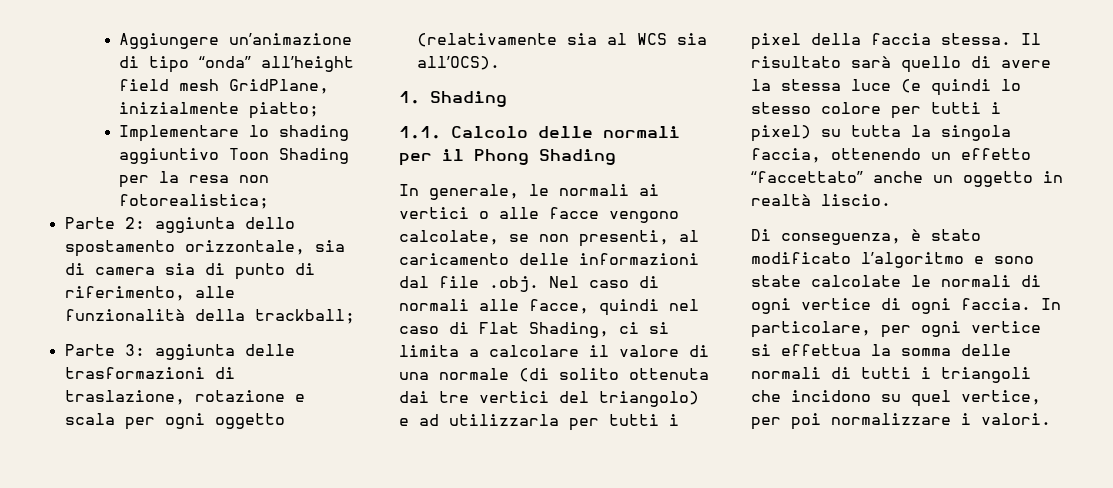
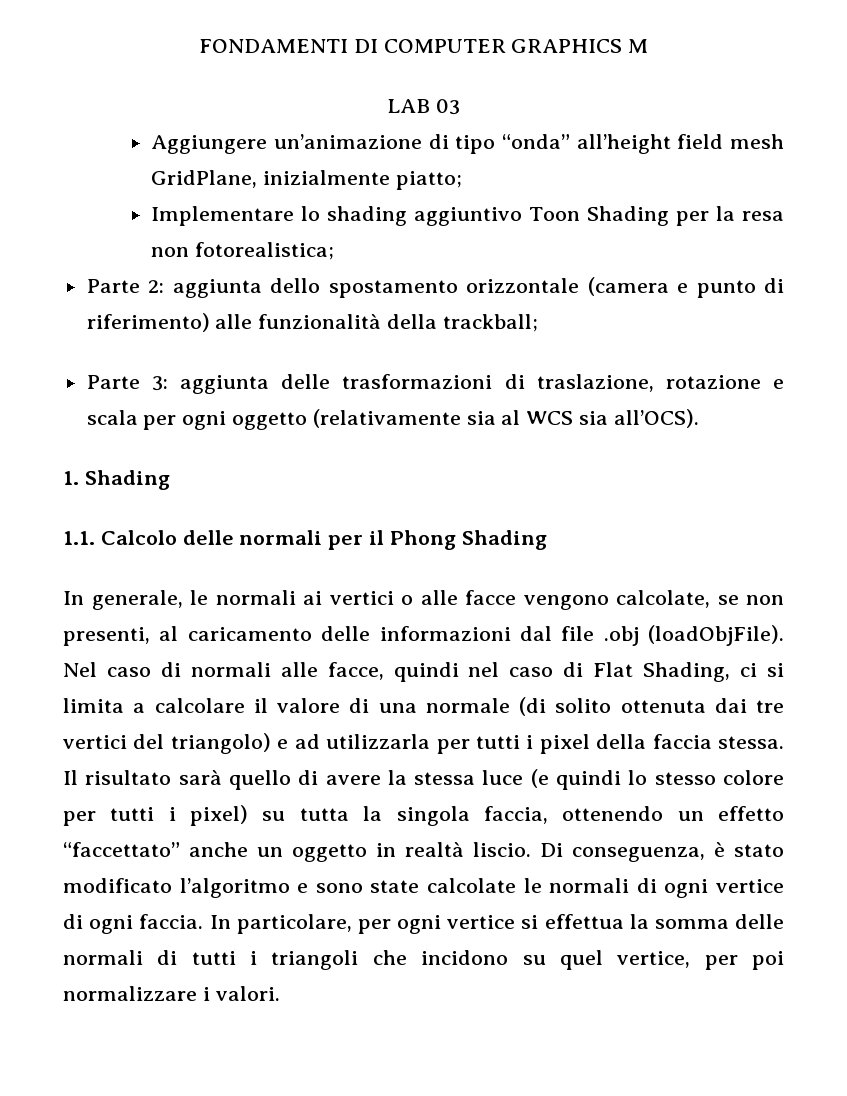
+ FONDAMENTI DI COMPUTER GRAPHICS M
+ LAB 03
- Parte 2: aggiunta dello spostamento orizzontale, sia di camera sia di punto di riferimento, alle funzionalità della trackball;
+ Parte 2: aggiunta dello spostamento orizzontale (camera e punto di riferimento) alle funzionalità della trackball;
- In generale, le normali ai vertici o alle facce vengono calcolate, se non presenti, al caricamento delle informazioni dal file .obj. Nel caso di normali alle facce, quindi nel caso di Flat Shading, ci si limita a calcolare il valore di una normale (di solito ottenuta dai tre vertici del triangolo) e ad utilizzarla per tutti i pixel della faccia stessa.
+ In generale, le normali ai vertici o alle facce vengono calcolate, se non presenti, al caricamento delle informazioni dal file .obj (loadObjFile). Nel caso di normali alle facce, quindi nel caso di Flat Shading, ci si limita a calcolare il valore di una normale (di solito ottenuta dai tre vertici del triangolo) e ad utilizzarla per tutti i pixel della faccia stessa.
- Il risultato sarà quello di avere la stessa luce (e quindi lo stesso colore per tutti i pixel) su tutta la singola faccia, ottenendo un effetto “faccettato” anche un oggetto in realtà liscio.
- Di conseguenza, è stato modificato l’algoritmo e sono state calcolate le normali di ogni vertice di ogni faccia.
+ Il risultato sarà quello di avere la stessa luce (e quindi lo stesso colore per tutti i pixel) su tutta la singola faccia, ottenendo un effetto “faccettato” anche un oggetto in realtà liscio. Di conseguenza, è stato modificato l’algoritmo e sono state calcolate le normali di ogni vertice di ogni faccia.

